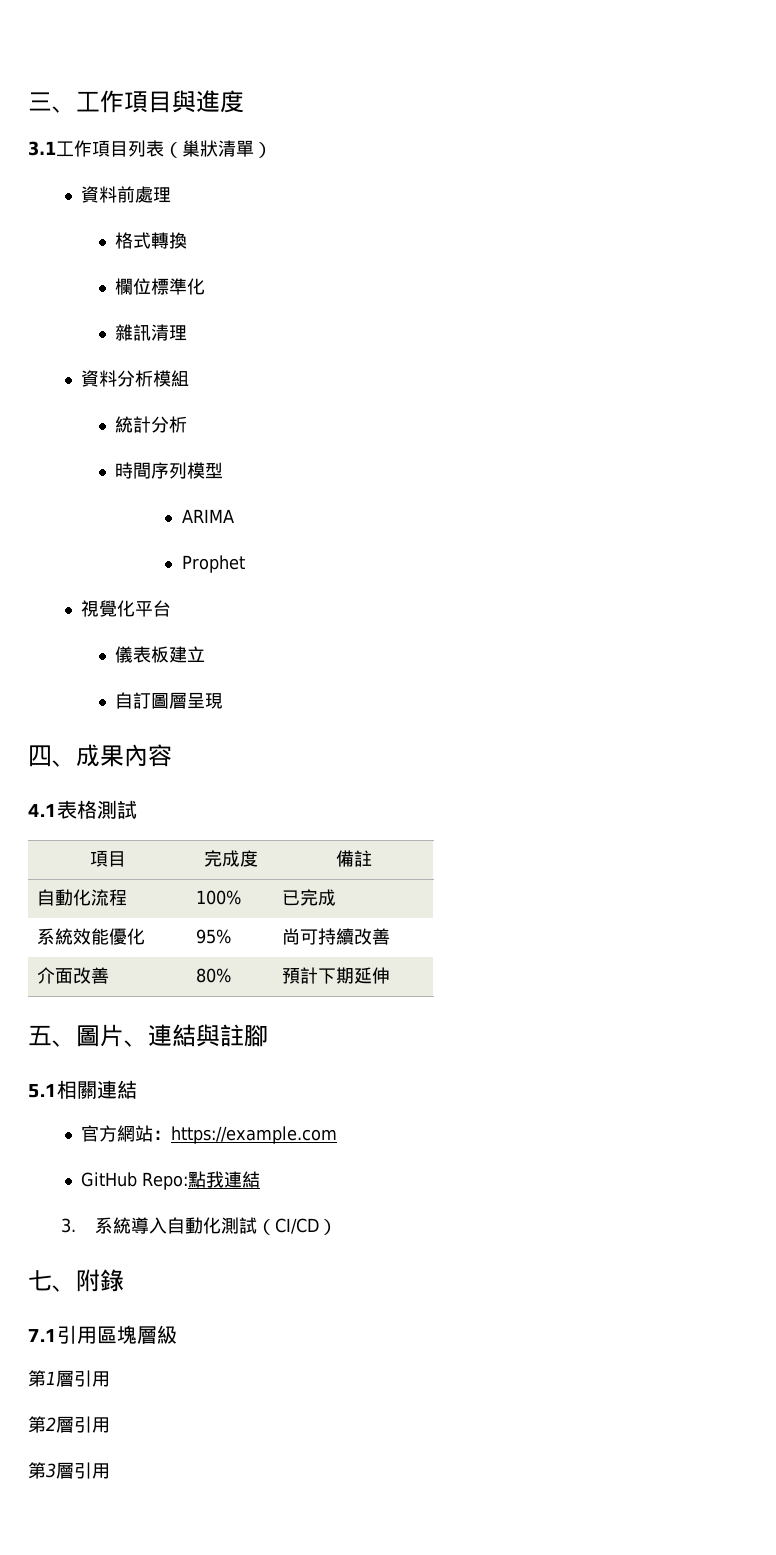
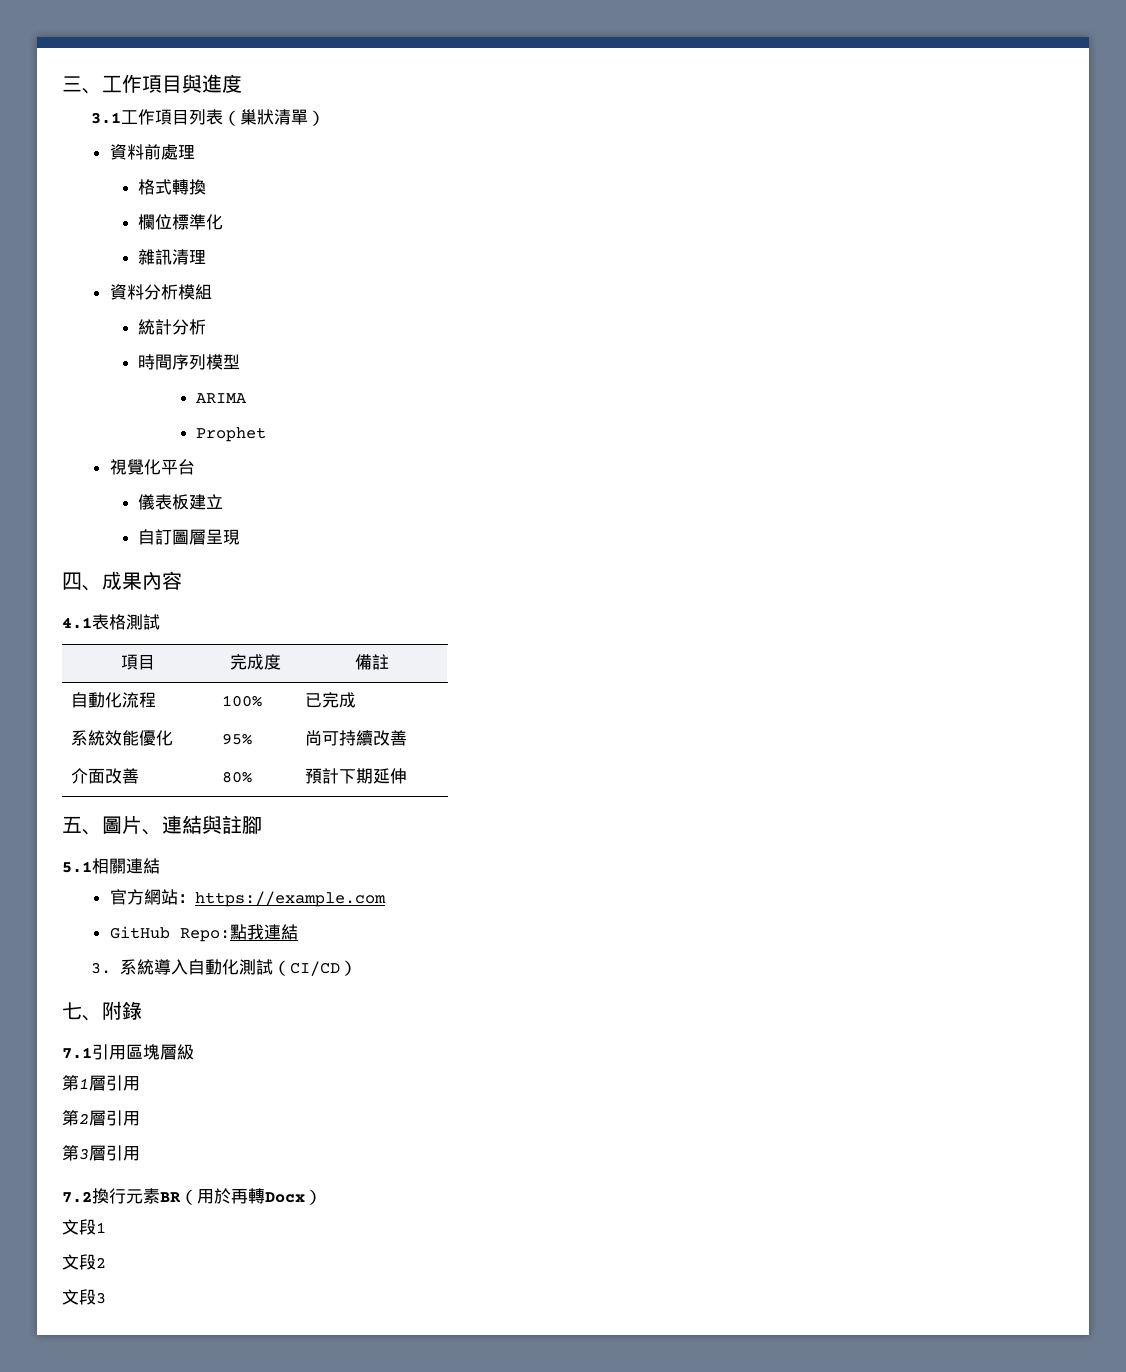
+ 7.2換行元素BR（用於再轉Docx）
+ 文段1
+ 文段2
+ 文段3

